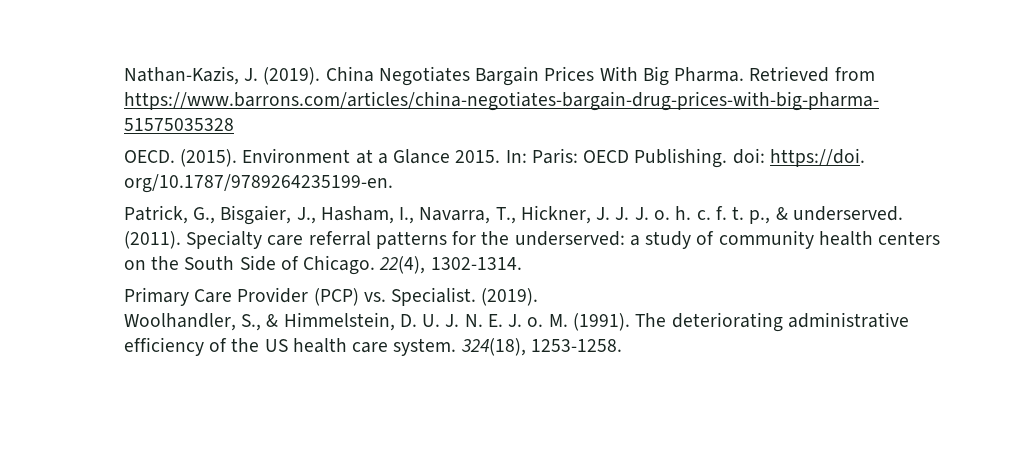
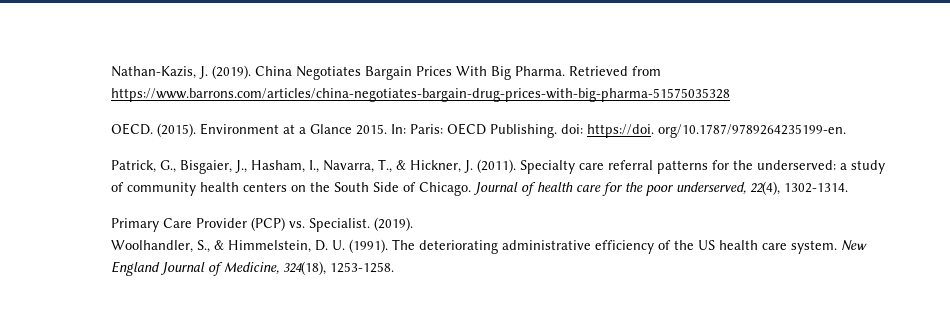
- Patrick, G., Bisgaier, J., Hasham, I., Navarra, T., Hickner, J. J. J. o. h. c. f. t. p., & underserved. (2011).
+ Patrick, G., Bisgaier, J., Hasham, I., Navarra, T., & Hickner, J. (2011).
- 22(4), 1302-1314.
+ Journal of health care for the poor underserved, 22(4), 1302-1314.
- Woolhandler, S., & Himmelstein, D. U. J. N. E. J. o. M. (1991).
+ Woolhandler, S., & Himmelstein, D. U. (1991).
- 324(18), 1253-1258.
+ New England Journal of Medicine, 324(18), 1253-1258.

